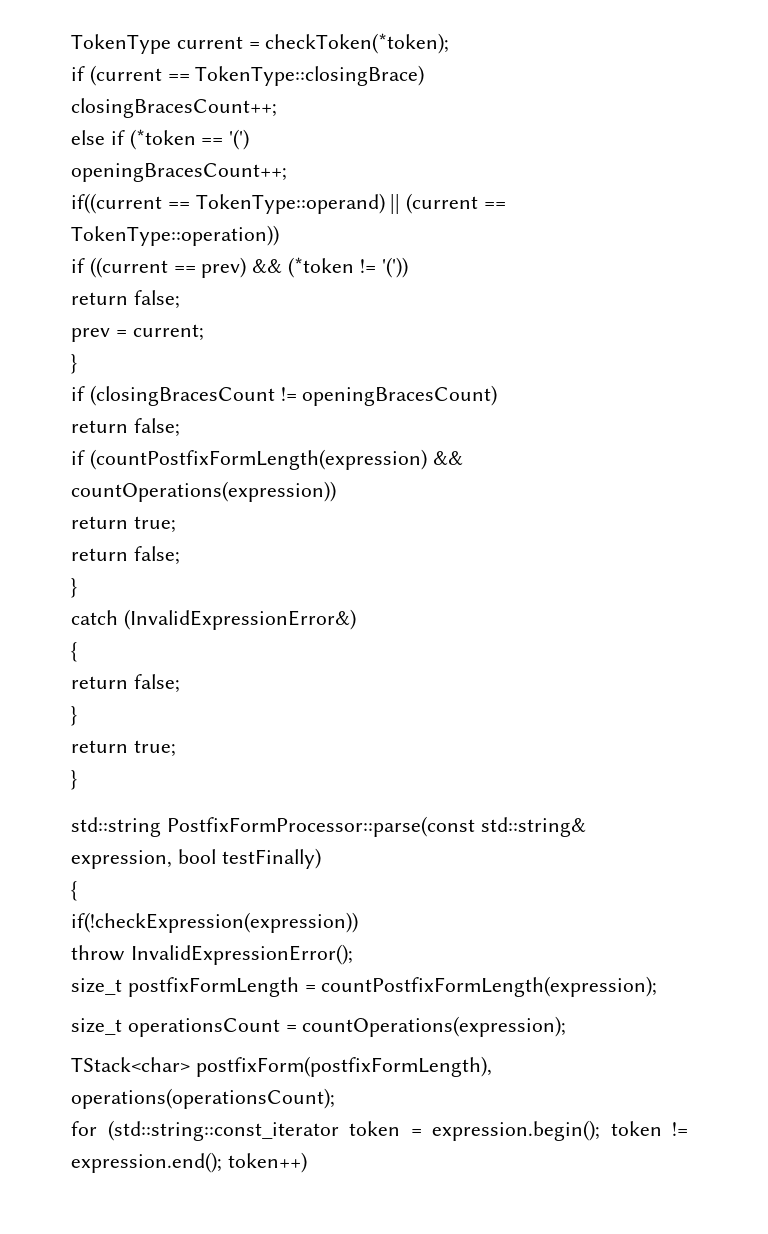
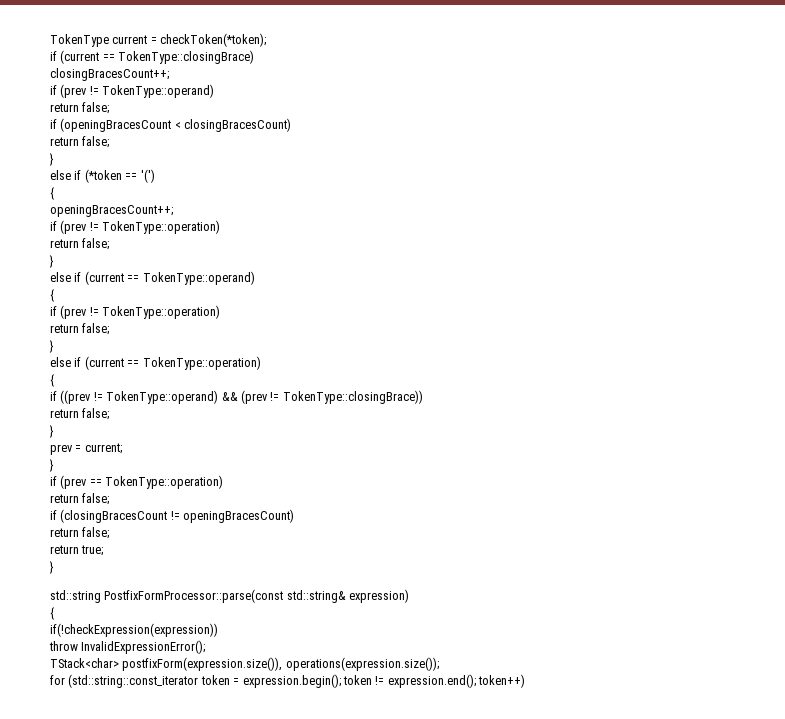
+ if (prev != TokenType::operand)
+ return false;
+ if (openingBracesCount < closingBracesCount)
+ return false;
+ }
  else if (*token == '(')
+ {
  openingBracesCount++;
- if((current == TokenType::operand) || (current == TokenType::operation))
- if ((current == prev) && (*token != '('))
+ if (prev != TokenType::operation)
  return false;
+ }
+ else if (current == TokenType::operand)
+ {
+ if (prev != TokenType::operation)
+ return false;
+ }
+ else if (current == TokenType::operation)
+ {
+ if ((prev != TokenType::operand) && (prev != TokenType::closingBrace))
+ return false;
+ }
  prev = current;
  }
+ if (prev == TokenType::operation)
+ return false;
- if (countPostfixFormLength(expression) && countOperations(expression))
- return true;
- return false;
- }
- catch (InvalidExpressionError&)
- {
- return false;
- }
- std::string PostfixFormProcessor::parse(const std::string& expression, bool testFinally)
+ std::string PostfixFormProcessor::parse(const std::string& expression)
- size_t postfixFormLength = countPostfixFormLength(expression);
- size_t operationsCount = countOperations(expression);
- TStack<char> postfixForm(postfixFormLength), operations(operationsCount);
+ TStack<char> postfixForm(expression.size()), operations(expression.size());

